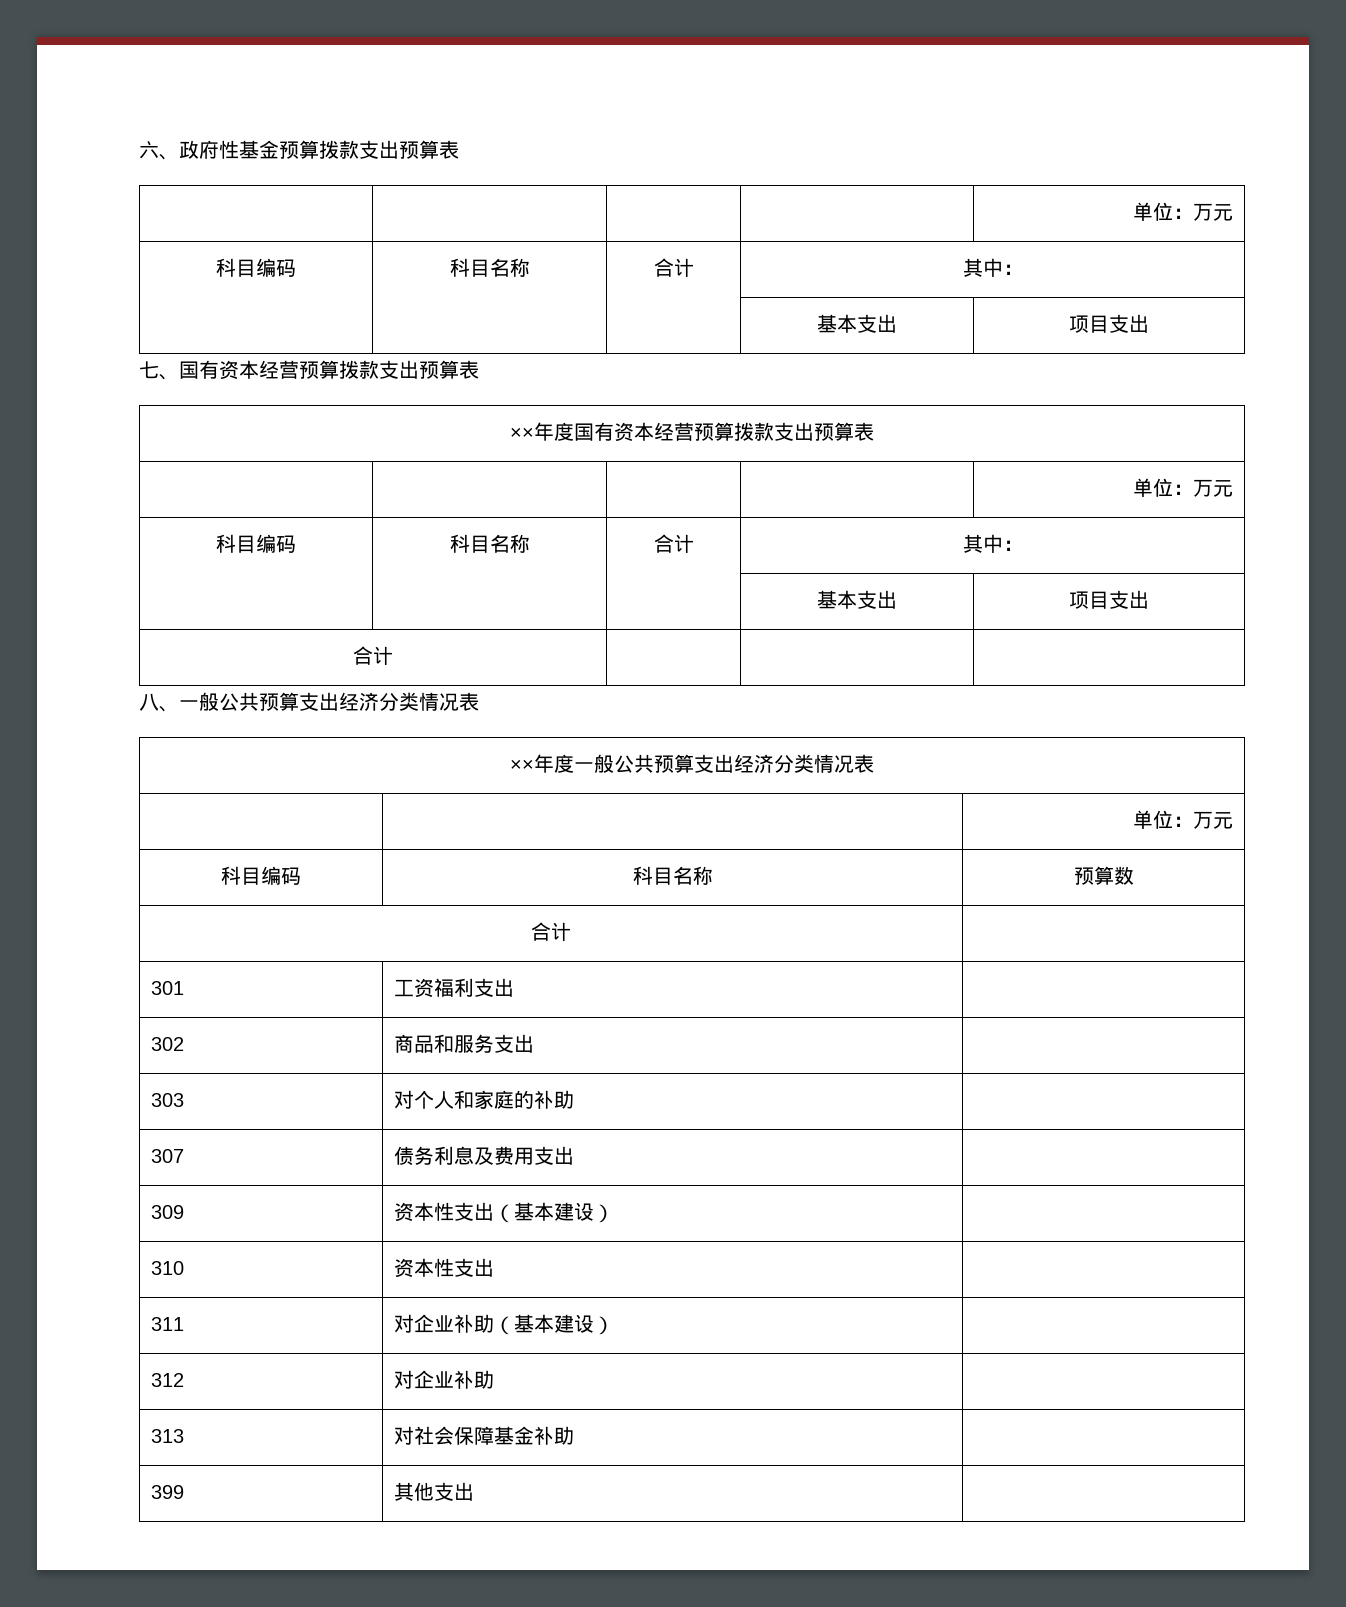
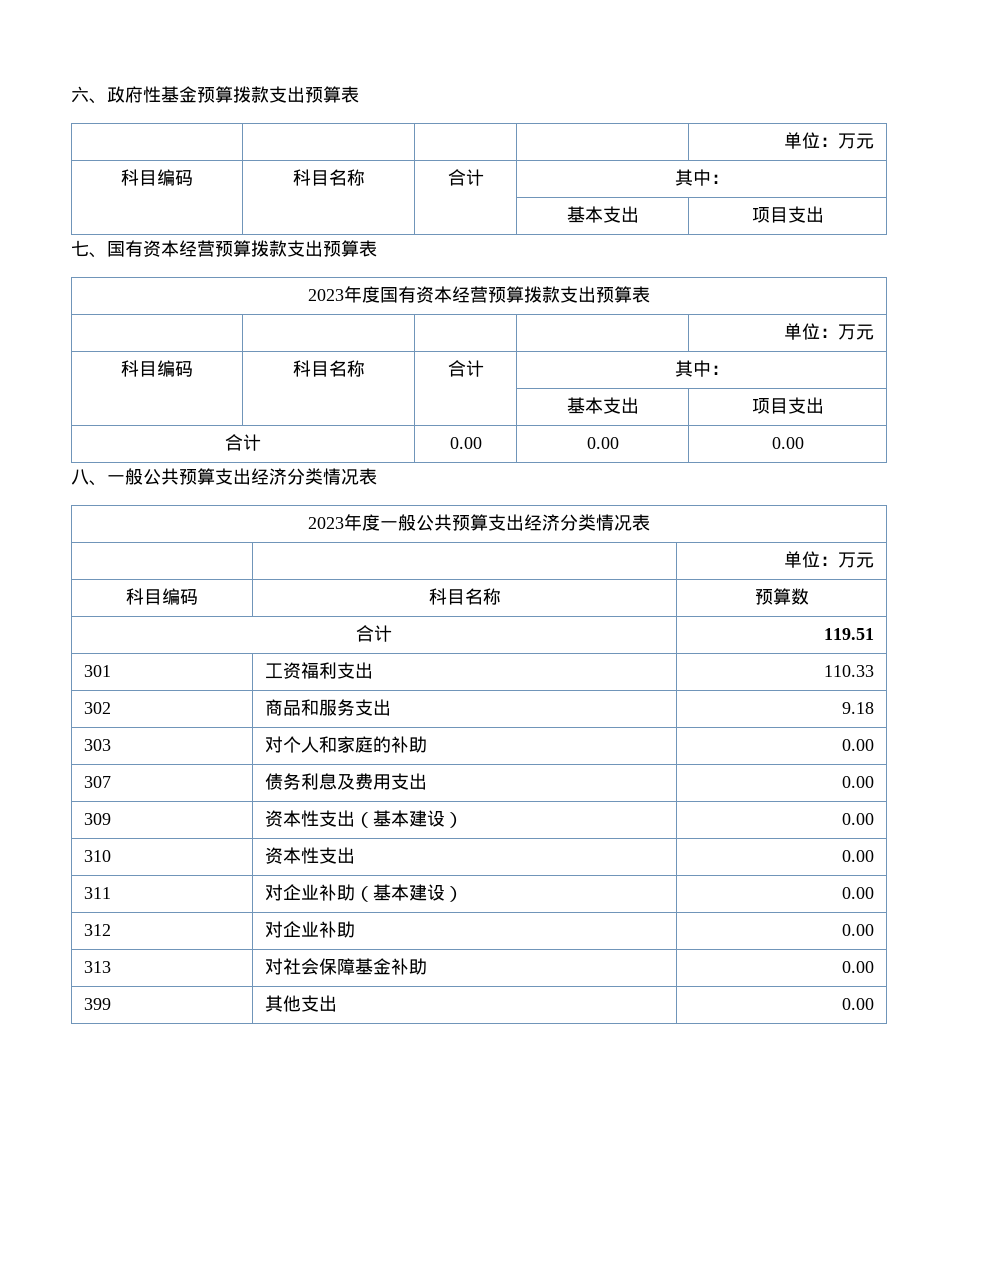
- ××年度国有资本经营预算拨款支出预算表
+ 2023年度国有资本经营预算拨款支出预算表
- 合计 | | |
+ 合计 | 0.00 | 0.00 | 0.00
- ××年度一般公共预算支出经济分类情况表
+ 2023年度一般公共预算支出经济分类情况表
  科目编码 | 科目名称 | 预算数
- 合计 |
+ 合计 | 119.51
- 301 | 工资福利支出 |
+ 301 | 工资福利支出 | 110.33
- 302 | 商品和服务支出 |
+ 302 | 商品和服务支出 | 9.18
- 303 | 对个人和家庭的补助 |
+ 303 | 对个人和家庭的补助 | 0.00
- 307 | 债务利息及费用支出 |
+ 307 | 债务利息及费用支出 | 0.00
- 309 | 资本性支出（基本建设） |
+ 309 | 资本性支出（基本建设） | 0.00
- 310 | 资本性支出 |
+ 310 | 资本性支出 | 0.00
- 311 | 对企业补助（基本建设） |
+ 311 | 对企业补助（基本建设） | 0.00
- 312 | 对企业补助 |
+ 312 | 对企业补助 | 0.00
- 313 | 对社会保障基金补助 |
+ 313 | 对社会保障基金补助 | 0.00
- 399 | 其他支出 |
+ 399 | 其他支出 | 0.00

